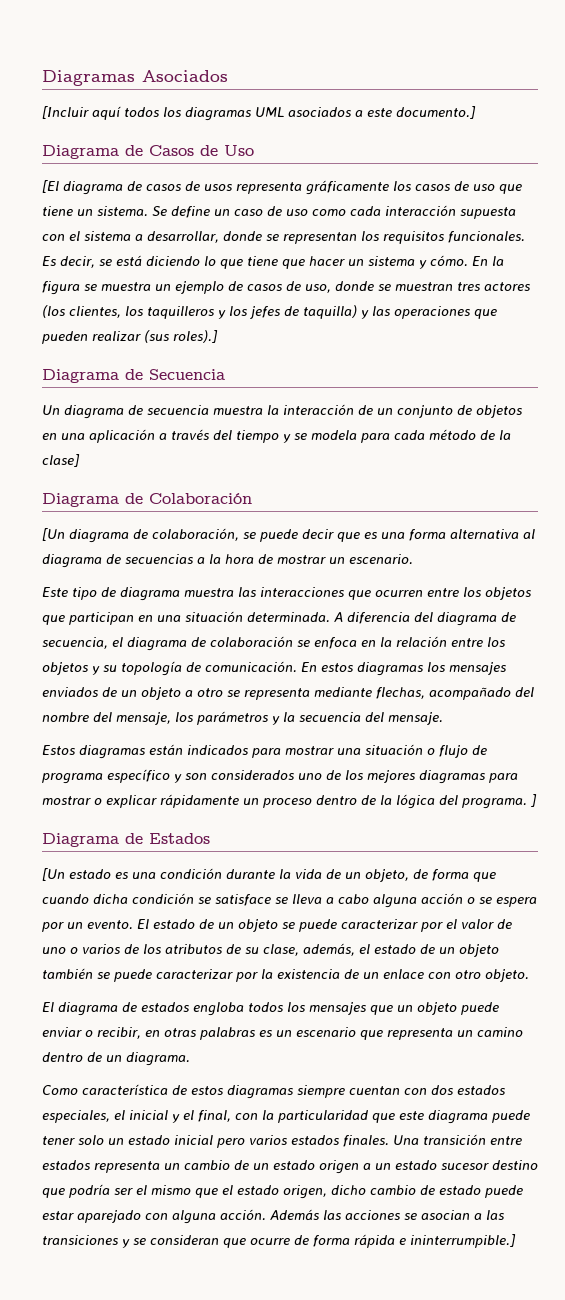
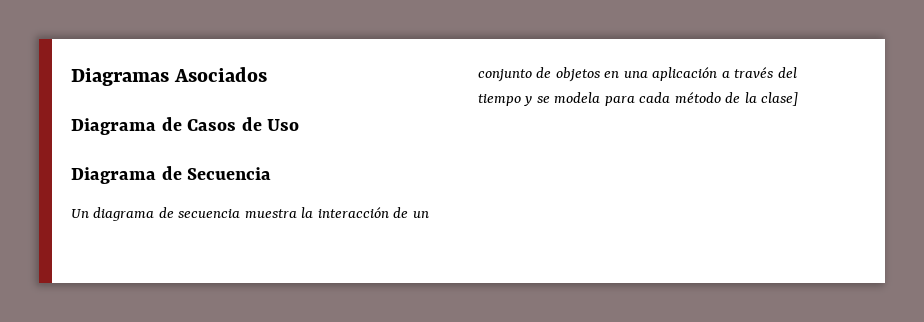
- [Incluir aquí todos los diagramas UML asociados a este documento.]
- [El diagrama de casos de usos representa gráficamente los casos de uso que tiene un sistema. Se define un caso de uso como cada interacción supuesta con el sistema a desarrollar, donde se representan los requisitos funcionales. Es decir, se está diciendo lo que tiene que hacer un sistema y cómo. En la figura se muestra un ejemplo de casos de uso, donde se muestran tres actores (los clientes, los taquilleros y los jefes de taquilla) y las operaciones que pueden realizar (sus roles).]
- Diagrama de Colaboración
- [Un diagrama de colaboración, se puede decir que es una forma alternativa al diagrama de secuencias a la hora de mostrar un escenario.
- Este tipo de diagrama muestra las interacciones que ocurren entre los objetos que participan en una situación determinada. A diferencia del diagrama de secuencia, el diagrama de colaboración se enfoca en la relación entre los objetos y su topología de comunicación. En estos diagramas los mensajes enviados de un objeto a otro se representa mediante flechas, acompañado del nombre del mensaje, los parámetros y la secuencia del mensaje.
- Estos diagramas están indicados para mostrar una situación o flujo de programa específico y son considerados uno de los mejores diagramas para mostrar o explicar rápidamente un proceso dentro de la lógica del programa. ]
- Diagrama de Estados
- [Un estado es una condición durante la vida de un objeto, de forma que cuando dicha condición se satisface se lleva a cabo alguna acción o se espera por un evento. El estado de un objeto se puede caracterizar por el valor de uno o varios de los atributos de su clase, además, el estado de un objeto también se puede caracterizar por la existencia de un enlace con otro objeto.
- El diagrama de estados engloba todos los mensajes que un objeto puede enviar o recibir, en otras palabras es un escenario que representa un camino dentro de un diagrama.
- Como característica de estos diagramas siempre cuentan con dos estados especiales, el inicial y el final, con la particularidad que este diagrama puede tener solo un estado inicial pero varios estados finales. Una transición entre estados representa un cambio de un estado origen a un estado sucesor destino que podría ser el mismo que el estado origen, dicho cambio de estado puede estar aparejado con alguna acción. Además las acciones se asocian a las transiciones y se consideran que ocurre de forma rápida e ininterrumpible.]

